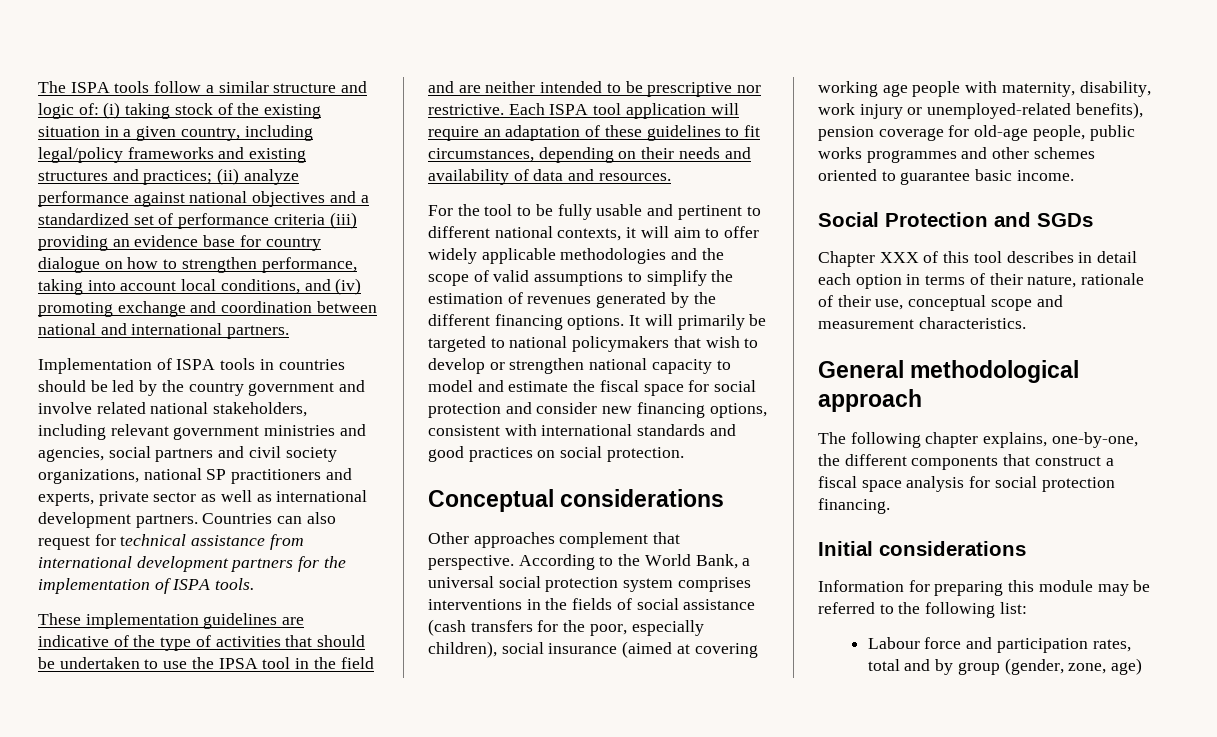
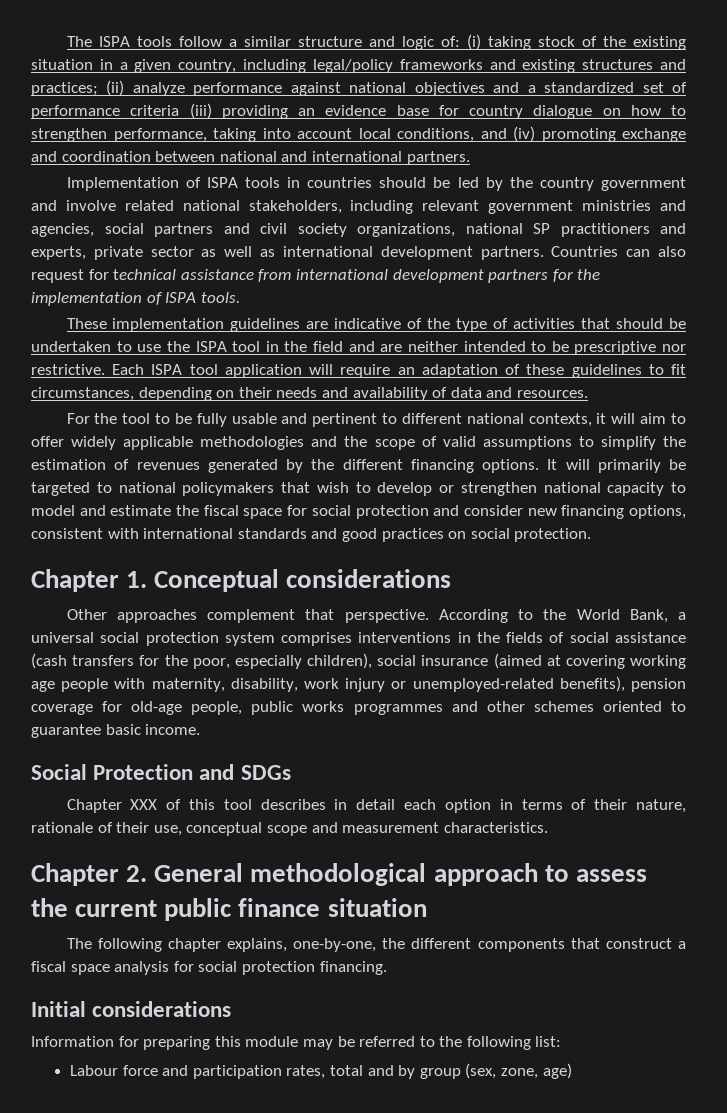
- These implementation guidelines are indicative of the type of activities that should be undertaken to use the IPSA tool in the field and are neither intended to be prescriptive nor restrictive.
+ These implementation guidelines are indicative of the type of activities that should be undertaken to use the ISPA tool in the field and are neither intended to be prescriptive nor restrictive.
- Conceptual considerations
+ Chapter 1. Conceptual considerations
- Social Protection and SGDs
+ Social Protection and SDGs
- General methodological approach
+ Chapter 2. General methodological approach to assess the current public finance situation
- Labour force and participation rates, total and by group (gender, zone, age)
+ Labour force and participation rates, total and by group (sex, zone, age)

